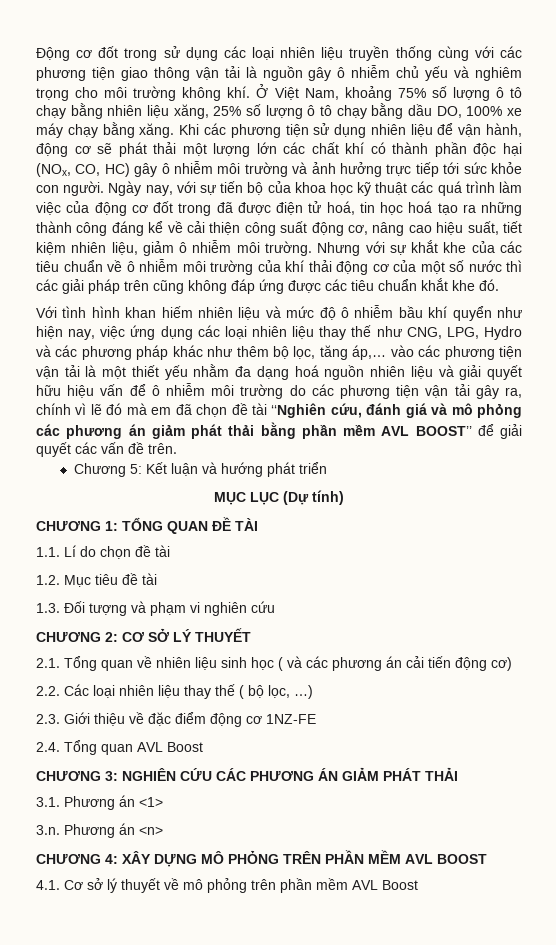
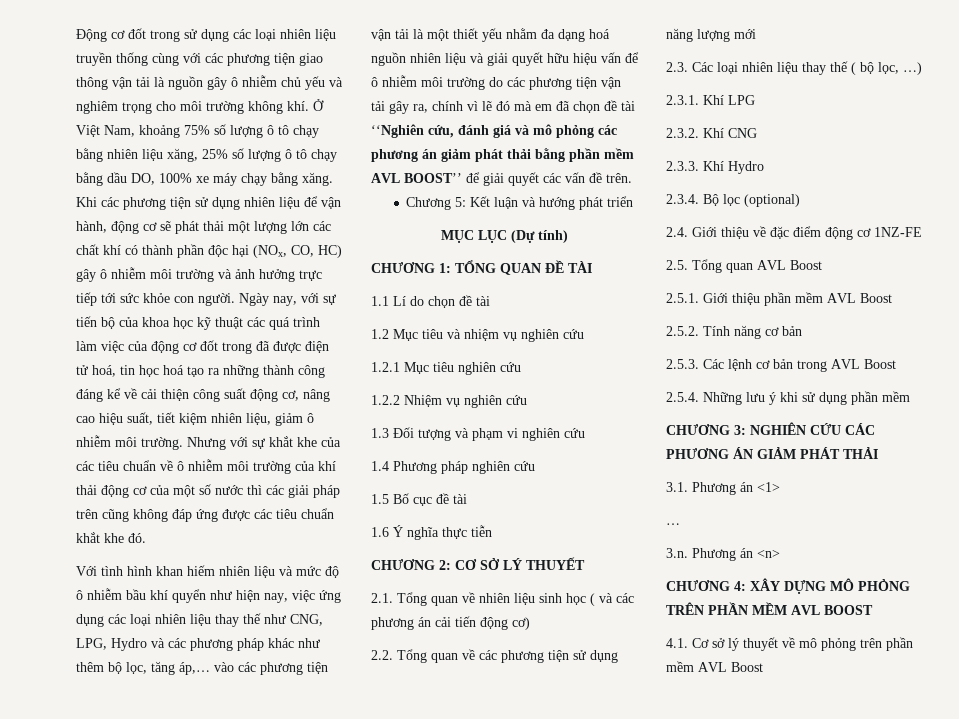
- 1.1. Lí do chọn đề tài
+ 1.1 Lí do chọn đề tài
- 1.2. Mục tiêu đề tài
- 1.3. Đối tượng và phạm vi nghiên cứu
+ 1.2 Mục tiêu và nhiệm vụ nghiên cứu
+ 1.2.1 Mục tiêu nghiên cứu
+ 1.2.2 Nhiệm vụ nghiên cứu
+ 1.3 Đối tượng và phạm vi nghiên cứu
+ 1.4 Phương pháp nghiên cứu
+ 1.5 Bố cục đề tài
+ 1.6 Ý nghĩa thực tiễn
- 2.2. Các loại nhiên liệu thay thế ( bộ lọc, …)
+ 2.2. Tổng quan về các phương tiện sử dụng năng lượng mới
+ 2.3. Các loại nhiên liệu thay thế ( bộ lọc, …)
- 2.3. Giới thiệu về đặc điểm động cơ 1NZ-FE
+ 2.3.1. Khí LPG
+ 2.3.2. Khí CNG
+ 2.3.3. Khí Hydro
+ 2.3.4. Bộ lọc (optional)
+ 2.4. Giới thiệu về đặc điểm động cơ 1NZ-FE
- 2.4. Tổng quan AVL Boost
+ 2.5. Tổng quan AVL Boost
+ 2.5.1. Giới thiệu phần mềm AVL Boost
+ 2.5.2. Tính năng cơ bản
+ 2.5.3. Các lệnh cơ bản trong AVL Boost
+ 2.5.4. Những lưu ý khi sử dụng phần mềm
+ …

